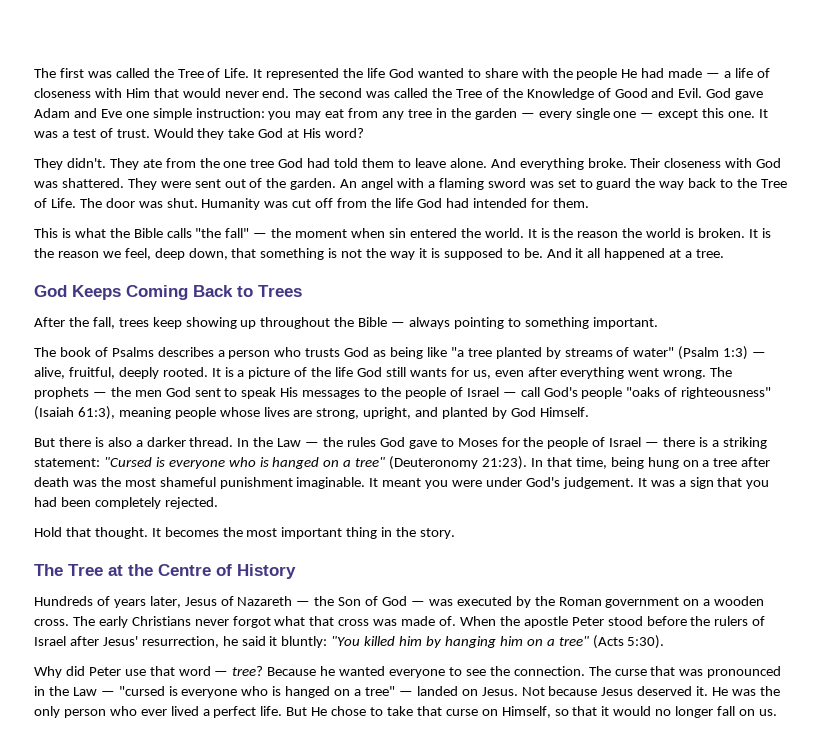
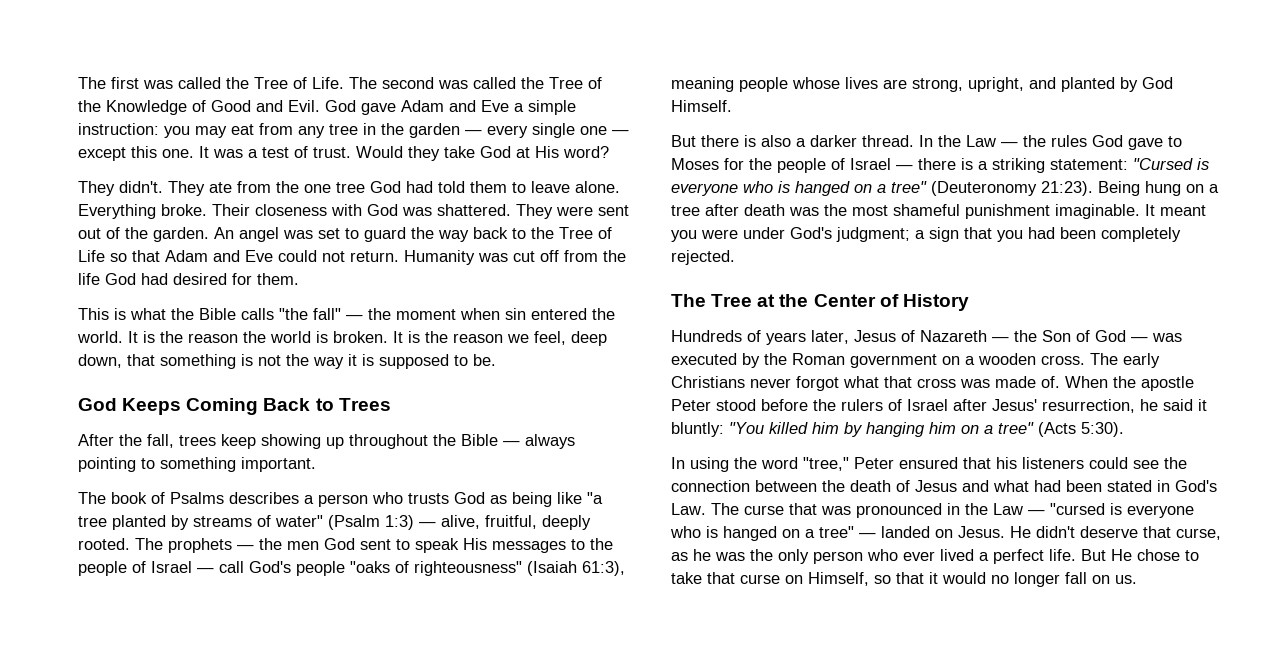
- It represented the life God wanted to share with the people He had made — a life of closeness with Him that would never end.
- God gave Adam and Eve one simple instruction: you may eat from any tree in the garden — every single one — except this one.
+ God gave Adam and Eve a simple instruction: you may eat from any tree in the garden — every single one — except this one.
- And everything broke.
+ Everything broke.
- An angel with a flaming sword was set to guard the way back to the Tree of Life. The door was shut.
+ An angel was set to guard the way back to the Tree of Life so that Adam and Eve could not return.
- Humanity was cut off from the life God had intended for them.
+ Humanity was cut off from the life God had desired for them.
- And it all happened at a tree.
- It is a picture of the life God still wants for us, even after everything went wrong.
- In that time, being hung on a tree after death was the most shameful punishment imaginable.
+ Being hung on a tree after death was the most shameful punishment imaginable.
- It meant you were under God's judgement. It was a sign that you had been completely rejected.
+ It meant you were under God's judgment; a sign that you had been completely rejected.
- Hold that thought. It becomes the most important thing in the story.
- The Tree at the Centre of History
+ The Tree at the Center of History
- Why did Peter use that word — tree? Because he wanted everyone to see the connection. The curse that was pronounced in the Law — "cursed is everyone who is hanged on a tree" — landed on Jesus.
+ In using the word "tree," Peter ensured that his listeners could see the connection between the death of Jesus and what had been stated in God's Law. The curse that was pronounced in the Law — "cursed is everyone who is hanged on a tree" — landed on Jesus.
- Not because Jesus deserved it. He was the only person who ever lived a perfect life.
+ He didn't deserve that curse, as he was the only person who ever lived a perfect life.

